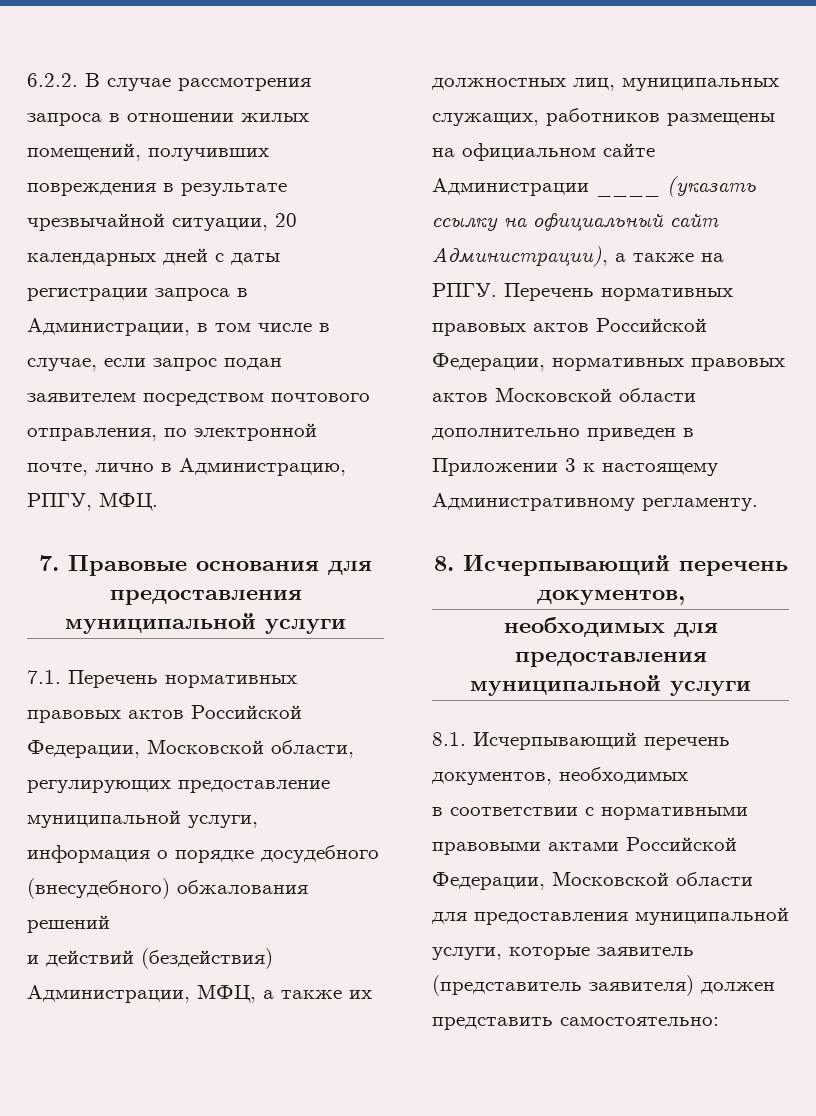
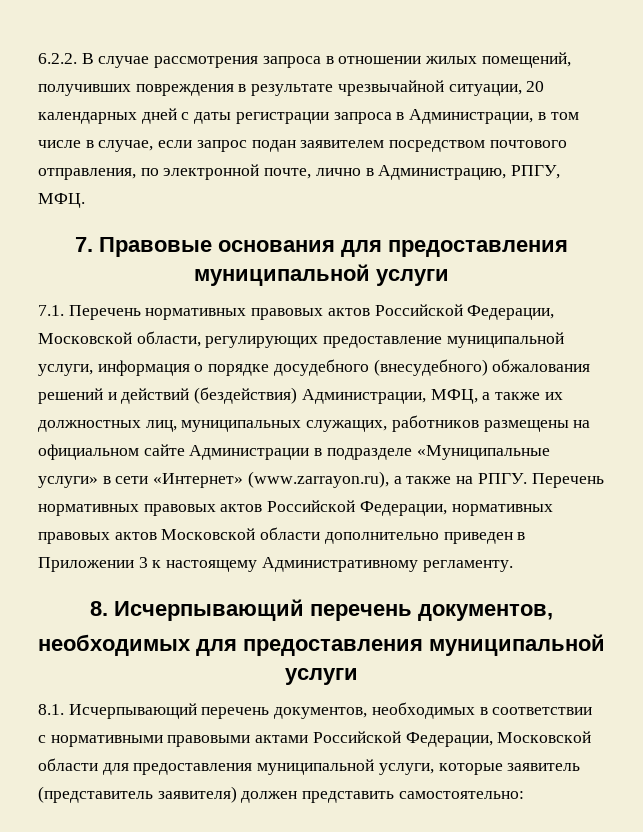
- 7.1. Перечень нормативных правовых актов Российской Федерации, Московской области, регулирующих предоставление муниципальной услуги, информация о порядке досудебного (внесудебного) обжалования решений
- и действий (бездействия) Администрации, МФЦ, а также их должностных лиц, муниципальных служащих, работников размещены на официальном сайте Администрации ____ (указать ссылку на официальный сайт Администрации), а также на РПГУ.
+ 7.1. Перечень нормативных правовых актов Российской Федерации, Московской области, регулирующих предоставление муниципальной услуги, информация о порядке досудебного (внесудебного) обжалования решений и действий (бездействия) Администрации, МФЦ, а также их должностных лиц, муниципальных служащих, работников размещены на официальном сайте Администрации в подразделе «Муниципальные услуги» в сети «Интернет» (www.zarrayon.ru), а также на РПГУ.
- 8.1. Исчерпывающий перечень документов, необходимых
- в соответствии с нормативными правовыми актами Российской Федерации, Московской области для предоставления муниципальной услуги, которые заявитель (представитель заявителя) должен представить самостоятельно:
+ 8.1. Исчерпывающий перечень документов, необходимых в соответствии с нормативными правовыми актами Российской Федерации, Московской области для предоставления муниципальной услуги, которые заявитель (представитель заявителя) должен представить самостоятельно:

